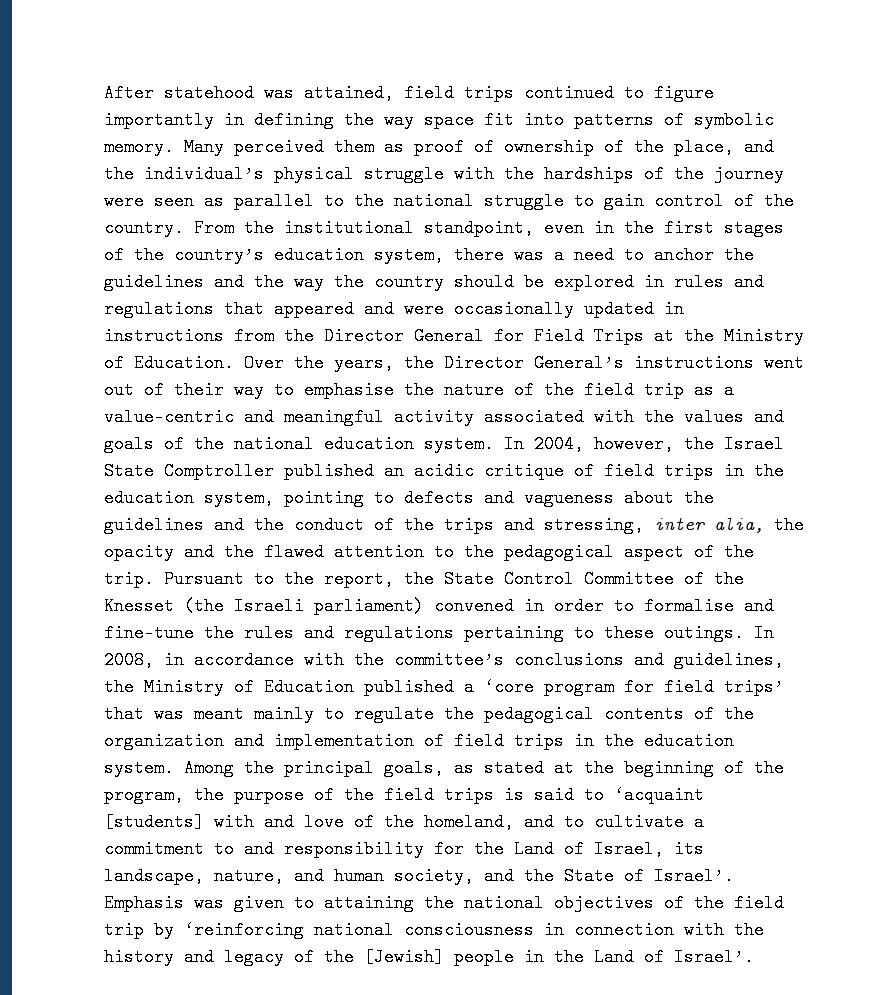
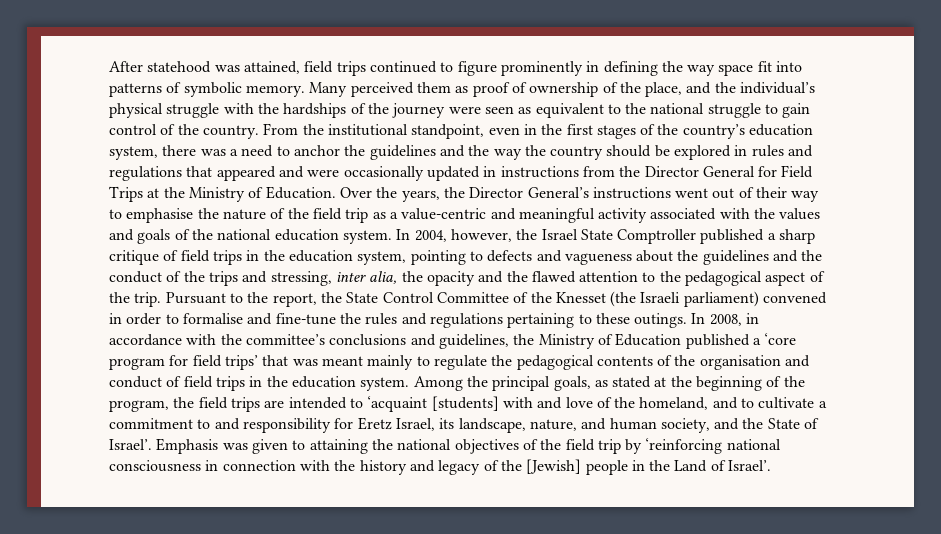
- After statehood was attained, field trips continued to figure importantly in defining the way space fit into patterns of symbolic memory.
+ After statehood was attained, field trips continued to figure prominently in defining the way space fit into patterns of symbolic memory.
- Many perceived them as proof of ownership of the place, and the individual’s physical struggle with the hardships of the journey were seen as parallel to the national struggle to gain control of the country.
+ Many perceived them as proof of ownership of the place, and the individual’s physical struggle with the hardships of the journey were seen as equivalent to the national struggle to gain control of the country.
- In 2004, however, the Israel State Comptroller published an acidic critique of field trips in the education system, pointing to defects and vagueness about the guidelines and the conduct of the trips and stressing, inter alia, the opacity and the flawed attention to the pedagogical aspect of the trip.
+ In 2004, however, the Israel State Comptroller published a sharp critique of field trips in the education system, pointing to defects and vagueness about the guidelines and the conduct of the trips and stressing, inter alia, the opacity and the flawed attention to the pedagogical aspect of the trip.
- In 2008, in accordance with the committee’s conclusions and guidelines, the Ministry of Education published a ‘core program for field trips’ that was meant mainly to regulate the pedagogical contents of the organization and implementation of field trips in the education system.
+ In 2008, in accordance with the committee’s conclusions and guidelines, the Ministry of Education published a ‘core program for field trips’ that was meant mainly to regulate the pedagogical contents of the organisation and conduct of field trips in the education system.
- Among the principal goals, as stated at the beginning of the program, the purpose of the field trips is said to ‘acquaint [students] with and love of the homeland, and to cultivate a commitment to and responsibility for the Land of Israel, its landscape, nature, and human society, and the State of Israel’.
+ Among the principal goals, as stated at the beginning of the program, the field trips are intended to ‘acquaint [students] with and love of the homeland, and to cultivate a commitment to and responsibility for Eretz Israel, its landscape, nature, and human society, and the State of Israel’.

